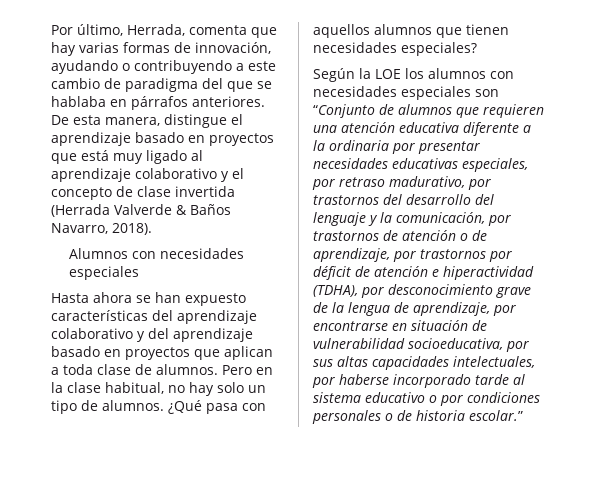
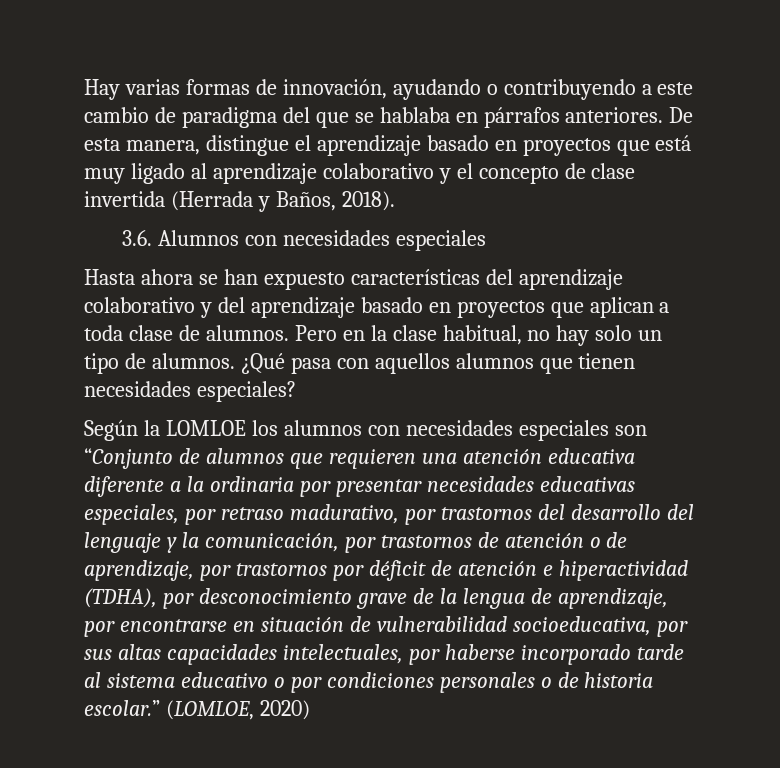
- Por último, Herrada, comenta que hay varias formas de innovación, ayudando o contribuyendo a este cambio de paradigma del que se hablaba en párrafos anteriores.
+ Hay varias formas de innovación, ayudando o contribuyendo a este cambio de paradigma del que se hablaba en párrafos anteriores.
- De esta manera, distingue el aprendizaje basado en proyectos que está muy ligado al aprendizaje colaborativo y el concepto de clase invertida (Herrada Valverde & Baños Navarro, 2018).
+ De esta manera, distingue el aprendizaje basado en proyectos que está muy ligado al aprendizaje colaborativo y el concepto de clase invertida (Herrada y Baños, 2018).
- Alumnos con necesidades especiales
+ 3.6. Alumnos con necesidades especiales
- Según la LOE los alumnos con necesidades especiales son “Conjunto de alumnos que requieren una atención educativa diferente a la ordinaria por presentar necesidades educativas especiales, por retraso madurativo, por trastornos del desarrollo del lenguaje y la comunicación, por trastornos de atención o de aprendizaje, por trastornos por déficit de atención e hiperactividad (TDHA), por desconocimiento grave de la lengua de aprendizaje, por encontrarse en situación de vulnerabilidad socioeducativa, por sus altas capacidades intelectuales, por haberse incorporado tarde al sistema educativo o por condiciones personales o de historia escolar.”
+ Según la LOMLOE los alumnos con necesidades especiales son “Conjunto de alumnos que requieren una atención educativa diferente a la ordinaria por presentar necesidades educativas especiales, por retraso madurativo, por trastornos del desarrollo del lenguaje y la comunicación, por trastornos de atención o de aprendizaje, por trastornos por déficit de atención e hiperactividad (TDHA), por desconocimiento grave de la lengua de aprendizaje, por encontrarse en situación de vulnerabilidad socioeducativa, por sus altas capacidades intelectuales, por haberse incorporado tarde al sistema educativo o por condiciones personales o de historia escolar.”
+ (LOMLOE, 2020)

